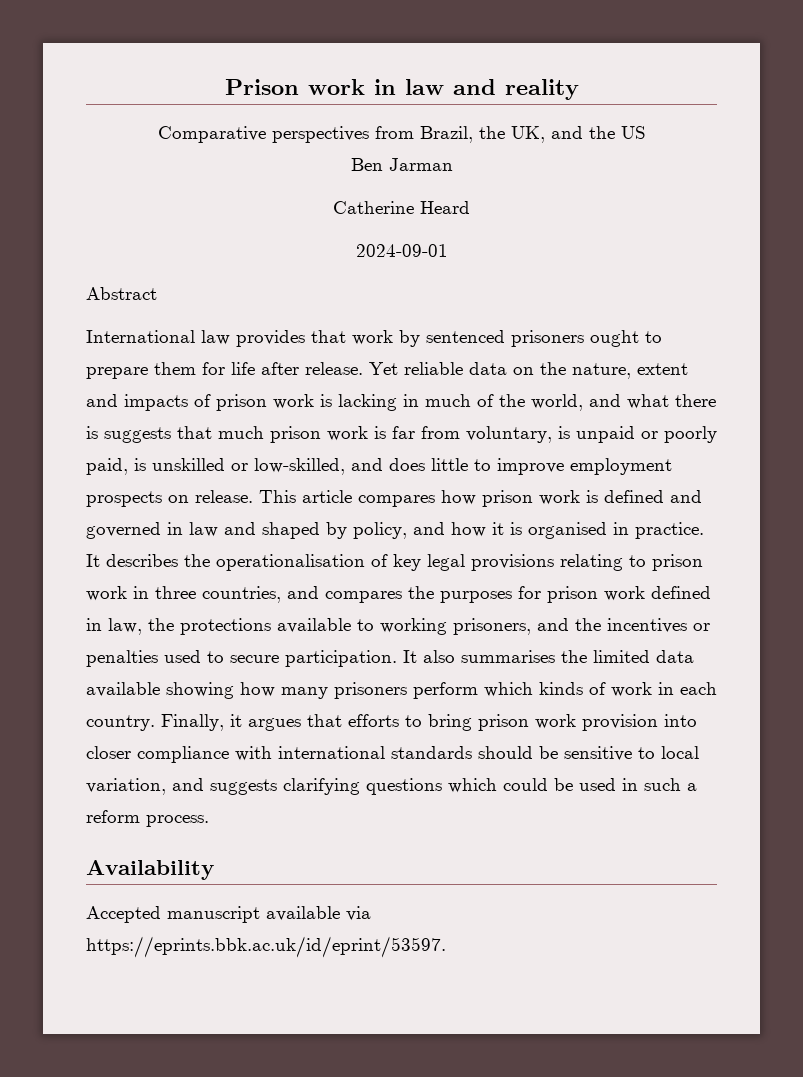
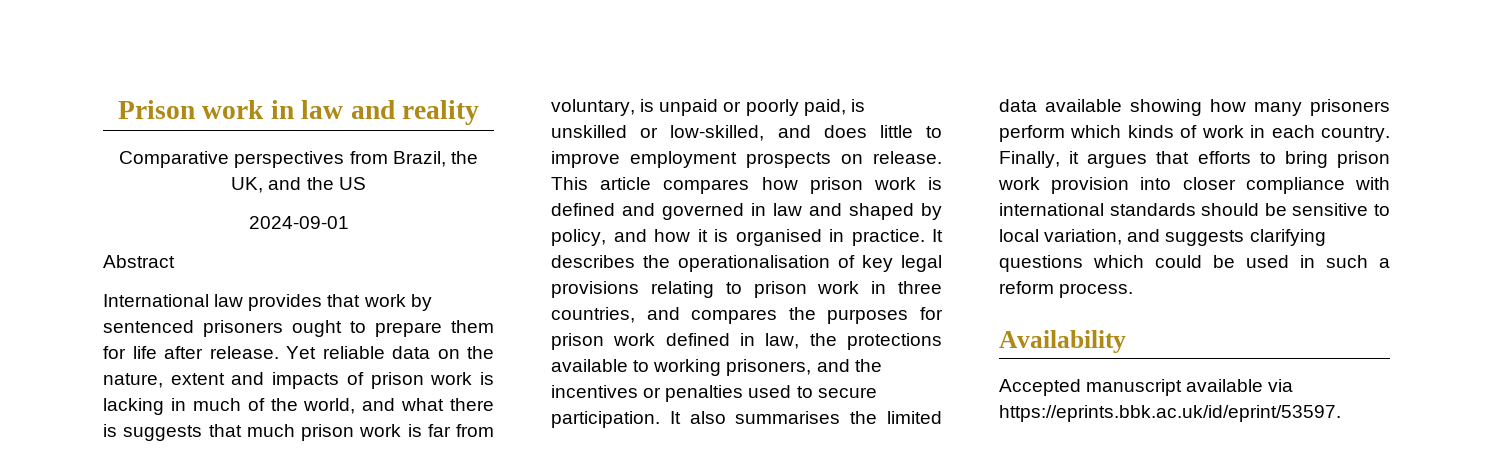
- Ben Jarman
- Catherine Heard

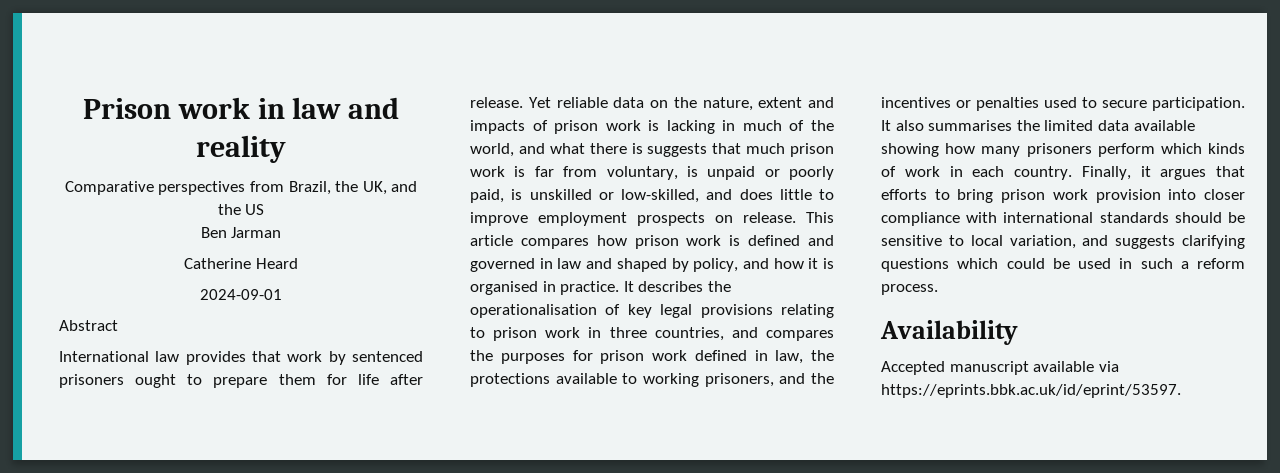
+ Ben Jarman
+ Catherine Heard

